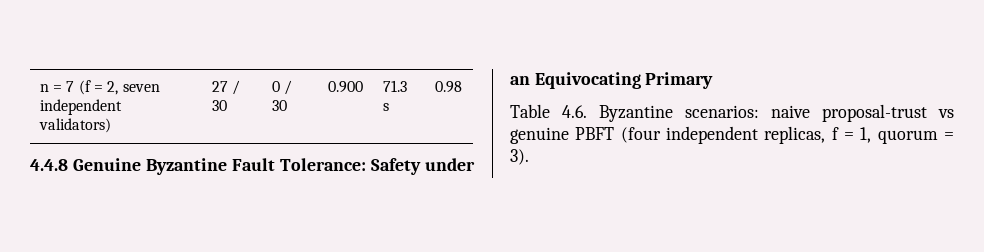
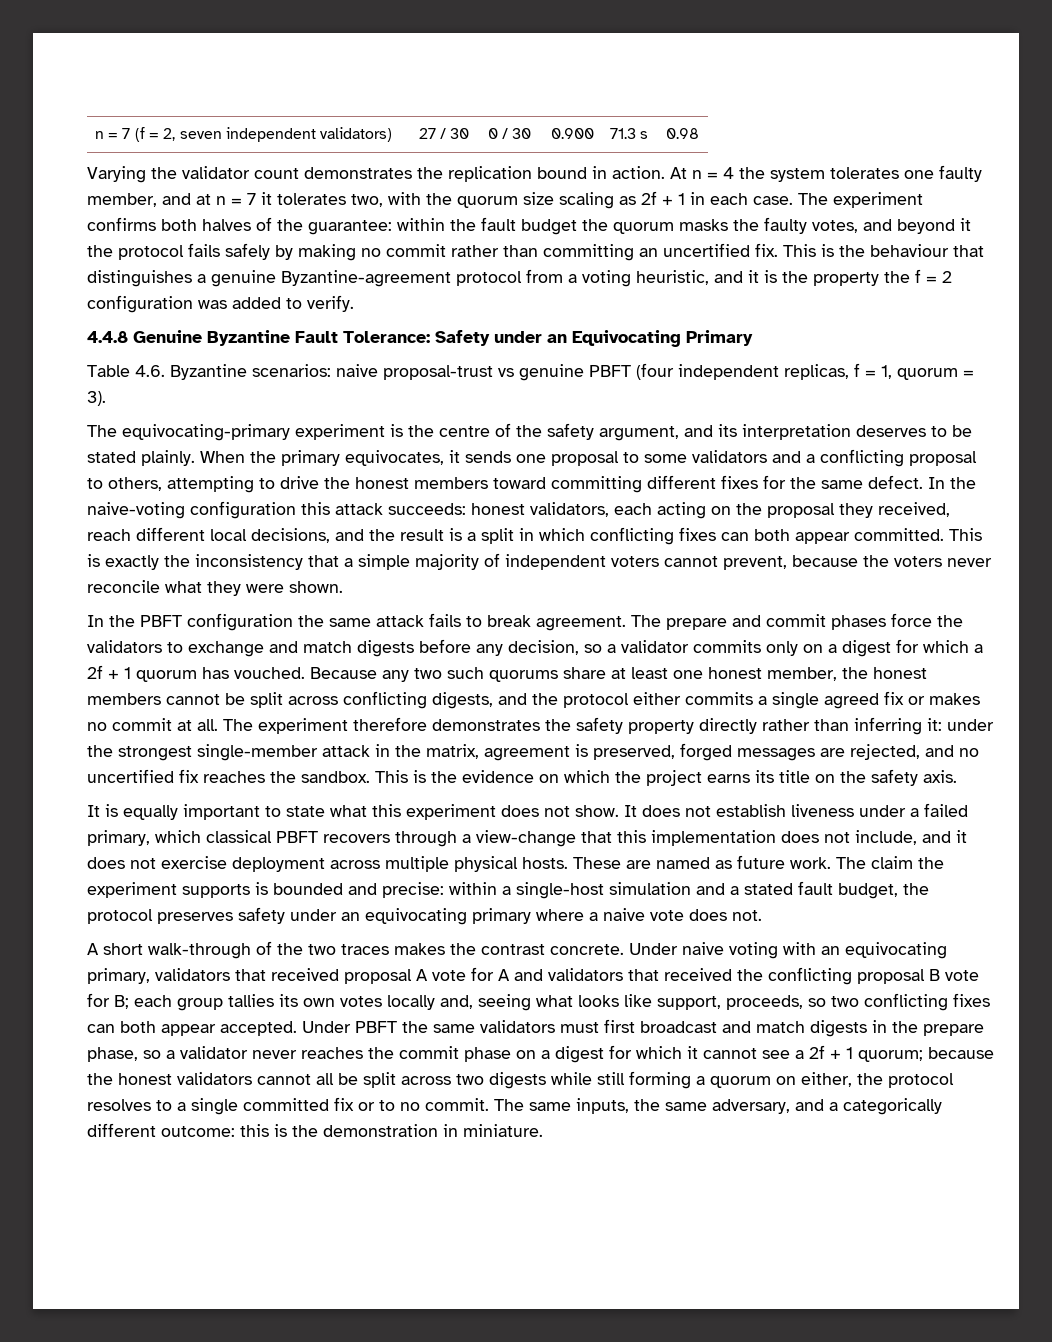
+ Varying the validator count demonstrates the replication bound in action. At n = 4 the system tolerates one faulty member, and at n = 7 it tolerates two, with the quorum size scaling as 2f + 1 in each case. The experiment confirms both halves of the guarantee: within the fault budget the quorum masks the faulty votes, and beyond it the protocol fails safely by making no commit rather than committing an uncertified fix. This is the behaviour that distinguishes a genuine Byzantine-agreement protocol from a voting heuristic, and it is the property the f = 2 configuration was added to verify.
+ The equivocating-primary experiment is the centre of the safety argument, and its interpretation deserves to be stated plainly. When the primary equivocates, it sends one proposal to some validators and a conflicting proposal to others, attempting to drive the honest members toward committing different fixes for the same defect. In the naive-voting configuration this attack succeeds: honest validators, each acting on the proposal they received, reach different local decisions, and the result is a split in which conflicting fixes can both appear committed. This is exactly the inconsistency that a simple majority of independent voters cannot prevent, because the voters never reconcile what they were shown.
+ In the PBFT configuration the same attack fails to break agreement. The prepare and commit phases force the validators to exchange and match digests before any decision, so a validator commits only on a digest for which a 2f + 1 quorum has vouched. Because any two such quorums share at least one honest member, the honest members cannot be split across conflicting digests, and the protocol either commits a single agreed fix or makes no commit at all. The experiment therefore demonstrates the safety property directly rather than inferring it: under the strongest single-member attack in the matrix, agreement is preserved, forged messages are rejected, and no uncertified fix reaches the sandbox. This is the evidence on which the project earns its title on the safety axis.
+ It is equally important to state what this experiment does not show. It does not establish liveness under a failed primary, which classical PBFT recovers through a view-change that this implementation does not include, and it does not exercise deployment across multiple physical hosts. These are named as future work. The claim the experiment supports is bounded and precise: within a single-host simulation and a stated fault budget, the protocol preserves safety under an equivocating primary where a naive vote does not.
+ A short walk-through of the two traces makes the contrast concrete. Under naive voting with an equivocating primary, validators that received proposal A vote for A and validators that received the conflicting proposal B vote for B; each group tallies its own votes locally and, seeing what looks like support, proceeds, so two conflicting fixes can both appear accepted. Under PBFT the same validators must first broadcast and match digests in the prepare phase, so a validator never reaches the commit phase on a digest for which it cannot see a 2f + 1 quorum; because the honest validators cannot all be split across two digests while still forming a quorum on either, the protocol resolves to a single committed fix or to no commit. The same inputs, the same adversary, and a categorically different outcome: this is the demonstration in miniature.

